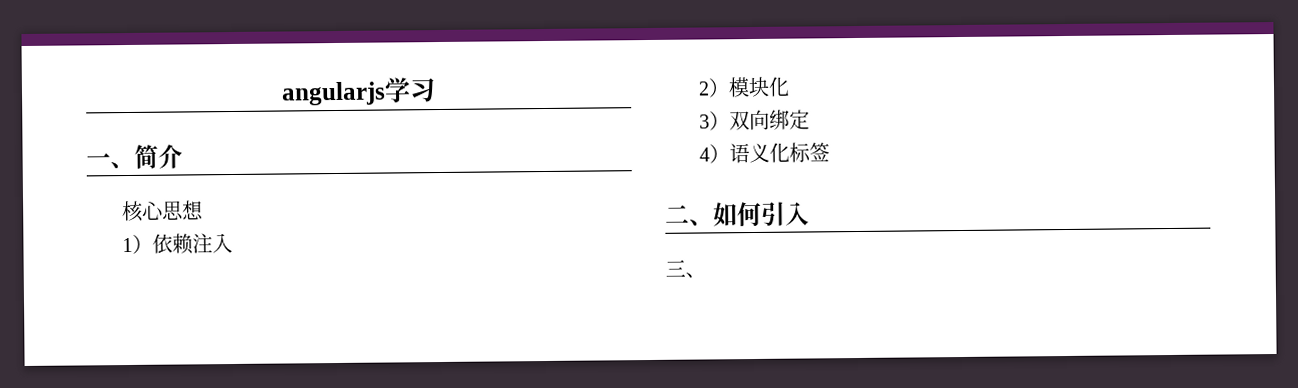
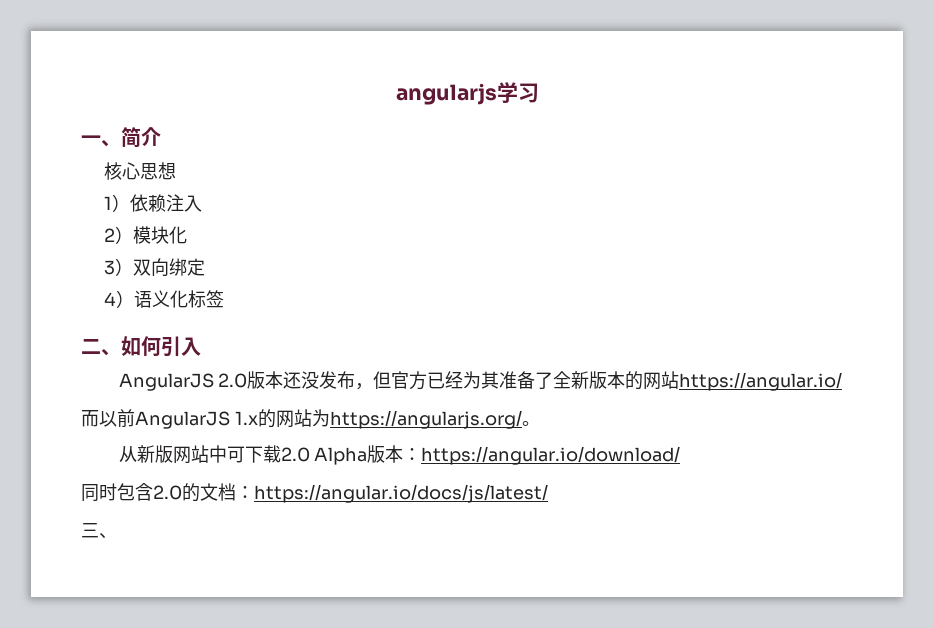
+ AngularJS 2.0版本还没发布，但官方已经为其准备了全新版本的网站https://angular.io/
+ 而以前AngularJS 1.x的网站为https://angularjs.org/。
+ 从新版网站中可下载2.0 Alpha版本：https://angular.io/download/
+ 同时包含2.0的文档：https://angular.io/docs/js/latest/

